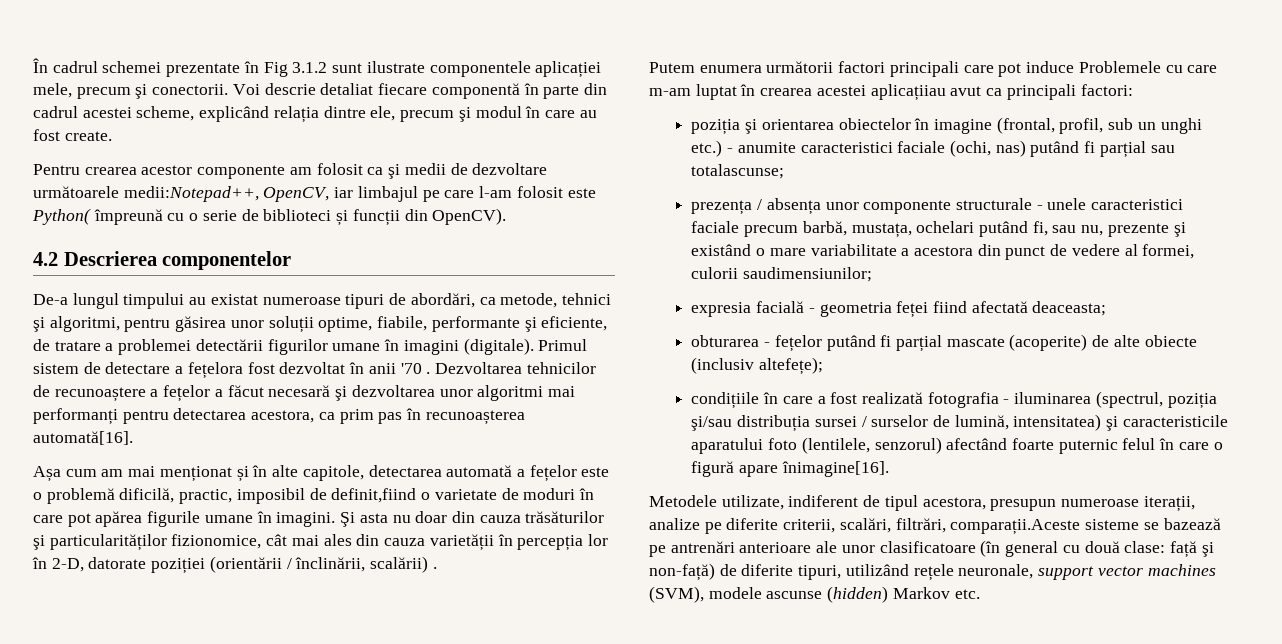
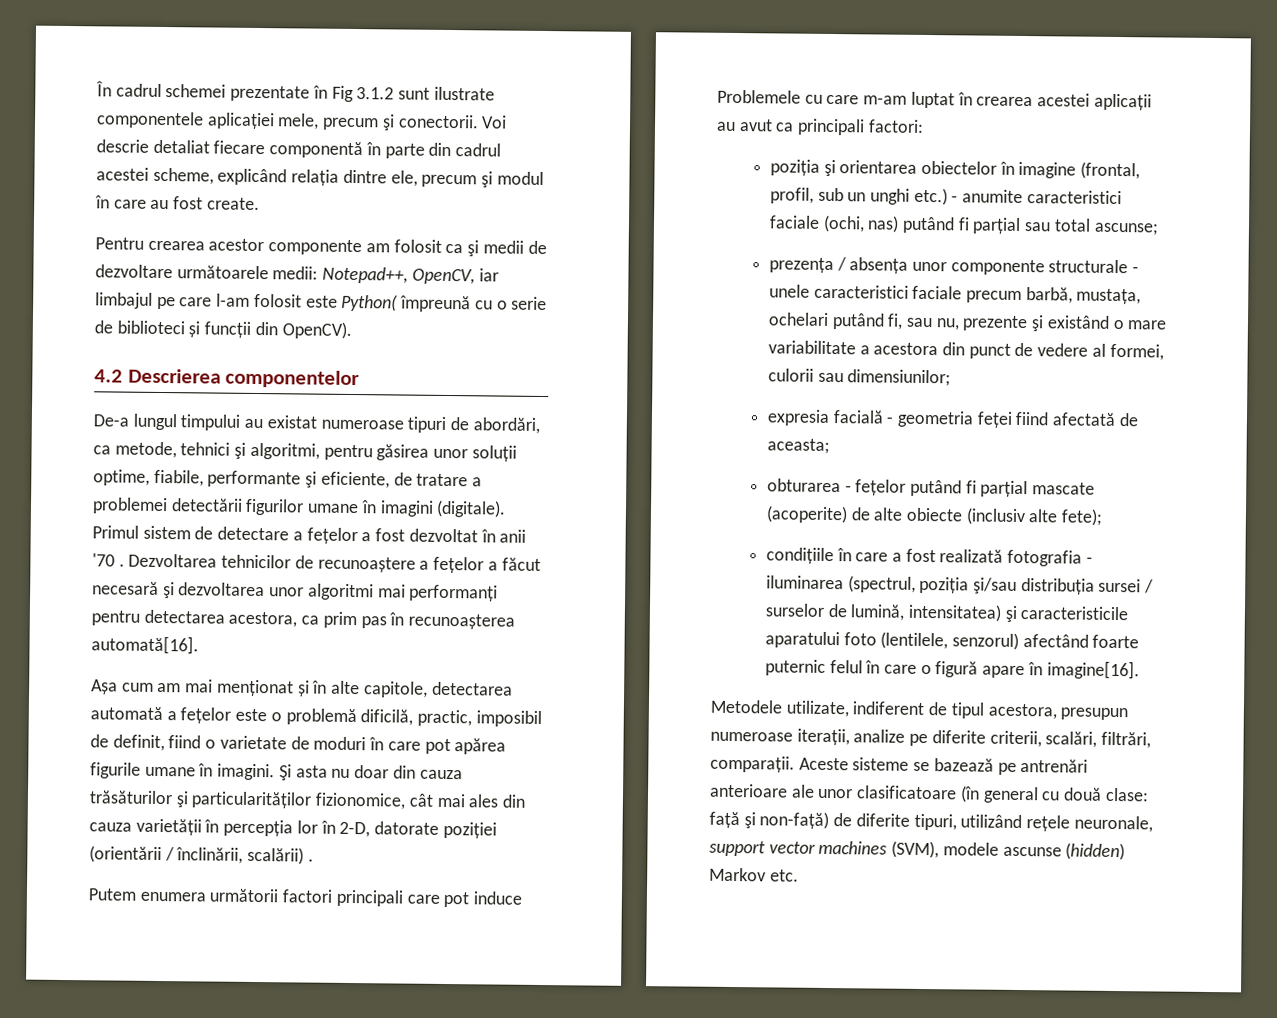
- Pentru crearea acestor componente am folosit ca şi medii de dezvoltare următoarele medii:Notepad++, OpenCV, iar limbajul pe care l-am folosit este Python( împreună cu o serie de biblioteci și funcții din OpenCV).
+ Pentru crearea acestor componente am folosit ca şi medii de dezvoltare următoarele medii: Notepad++, OpenCV, iar limbajul pe care l-am folosit este Python( împreună cu o serie de biblioteci și funcții din OpenCV).
- Primul sistem de detectare a fețelora fost dezvoltat în anii '70 .
+ Primul sistem de detectare a fețelor a fost dezvoltat în anii '70 .
- Așa cum am mai menționat și în alte capitole, detectarea automată a fețelor este o problemă dificilă, practic, imposibil de definit,fiind o varietate de moduri în care pot apărea figurile umane în imagini.
+ Așa cum am mai menționat și în alte capitole, detectarea automată a fețelor este o problemă dificilă, practic, imposibil de definit, fiind o varietate de moduri în care pot apărea figurile umane în imagini.
- Putem enumera următorii factori principali care pot induce Problemele cu care m-am luptat în crearea acestei aplicațiiau avut ca principali factori:
+ Putem enumera următorii factori principali care pot induce Problemele cu care m-am luptat în crearea acestei aplicații au avut ca principali factori:
- poziția şi orientarea obiectelor în imagine (frontal, profil, sub un unghi etc.) - anumite caracteristici faciale (ochi, nas) putând fi parțial sau totalascunse;
+ poziția şi orientarea obiectelor în imagine (frontal, profil, sub un unghi etc.) - anumite caracteristici faciale (ochi, nas) putând fi parțial sau total ascunse;
- prezența / absența unor componente structurale - unele caracteristici faciale precum barbă, mustața, ochelari putând fi, sau nu, prezente şi existând o mare variabilitate a acestora din punct de vedere al formei, culorii saudimensiunilor;
+ prezența / absența unor componente structurale - unele caracteristici faciale precum barbă, mustața, ochelari putând fi, sau nu, prezente şi existând o mare variabilitate a acestora din punct de vedere al formei, culorii sau dimensiunilor;
- expresia facială - geometria feței fiind afectată deaceasta;
+ expresia facială - geometria feței fiind afectată de aceasta;
- obturarea - fețelor putând fi parțial mascate (acoperite) de alte obiecte (inclusiv altefețe);
+ obturarea - fețelor putând fi parțial mascate (acoperite) de alte obiecte (inclusiv alte fete);
- condițiile în care a fost realizată fotografia - iluminarea (spectrul, poziția şi/sau distribuția sursei / surselor de lumină, intensitatea) şi caracteristicile aparatului foto (lentilele, senzorul) afectând foarte puternic felul în care o figură apare înimagine[16].
+ condițiile în care a fost realizată fotografia - iluminarea (spectrul, poziția şi/sau distribuția sursei / surselor de lumină, intensitatea) şi caracteristicile aparatului foto (lentilele, senzorul) afectând foarte puternic felul în care o figură apare în imagine[16].
- Metodele utilizate, indiferent de tipul acestora, presupun numeroase iterații, analize pe diferite criterii, scalări, filtrări, comparații.Aceste sisteme se bazează pe antrenări anterioare ale unor clasificatoare (în general cu două clase: față şi non-față) de diferite tipuri, utilizând rețele neuronale, support vector machines (SVM), modele ascunse (hidden) Markov etc.
+ Metodele utilizate, indiferent de tipul acestora, presupun numeroase iterații, analize pe diferite criterii, scalări, filtrări, comparații. Aceste sisteme se bazează pe antrenări anterioare ale unor clasificatoare (în general cu două clase: față şi non-față) de diferite tipuri, utilizând rețele neuronale, support vector machines (SVM), modele ascunse (hidden) Markov etc.

